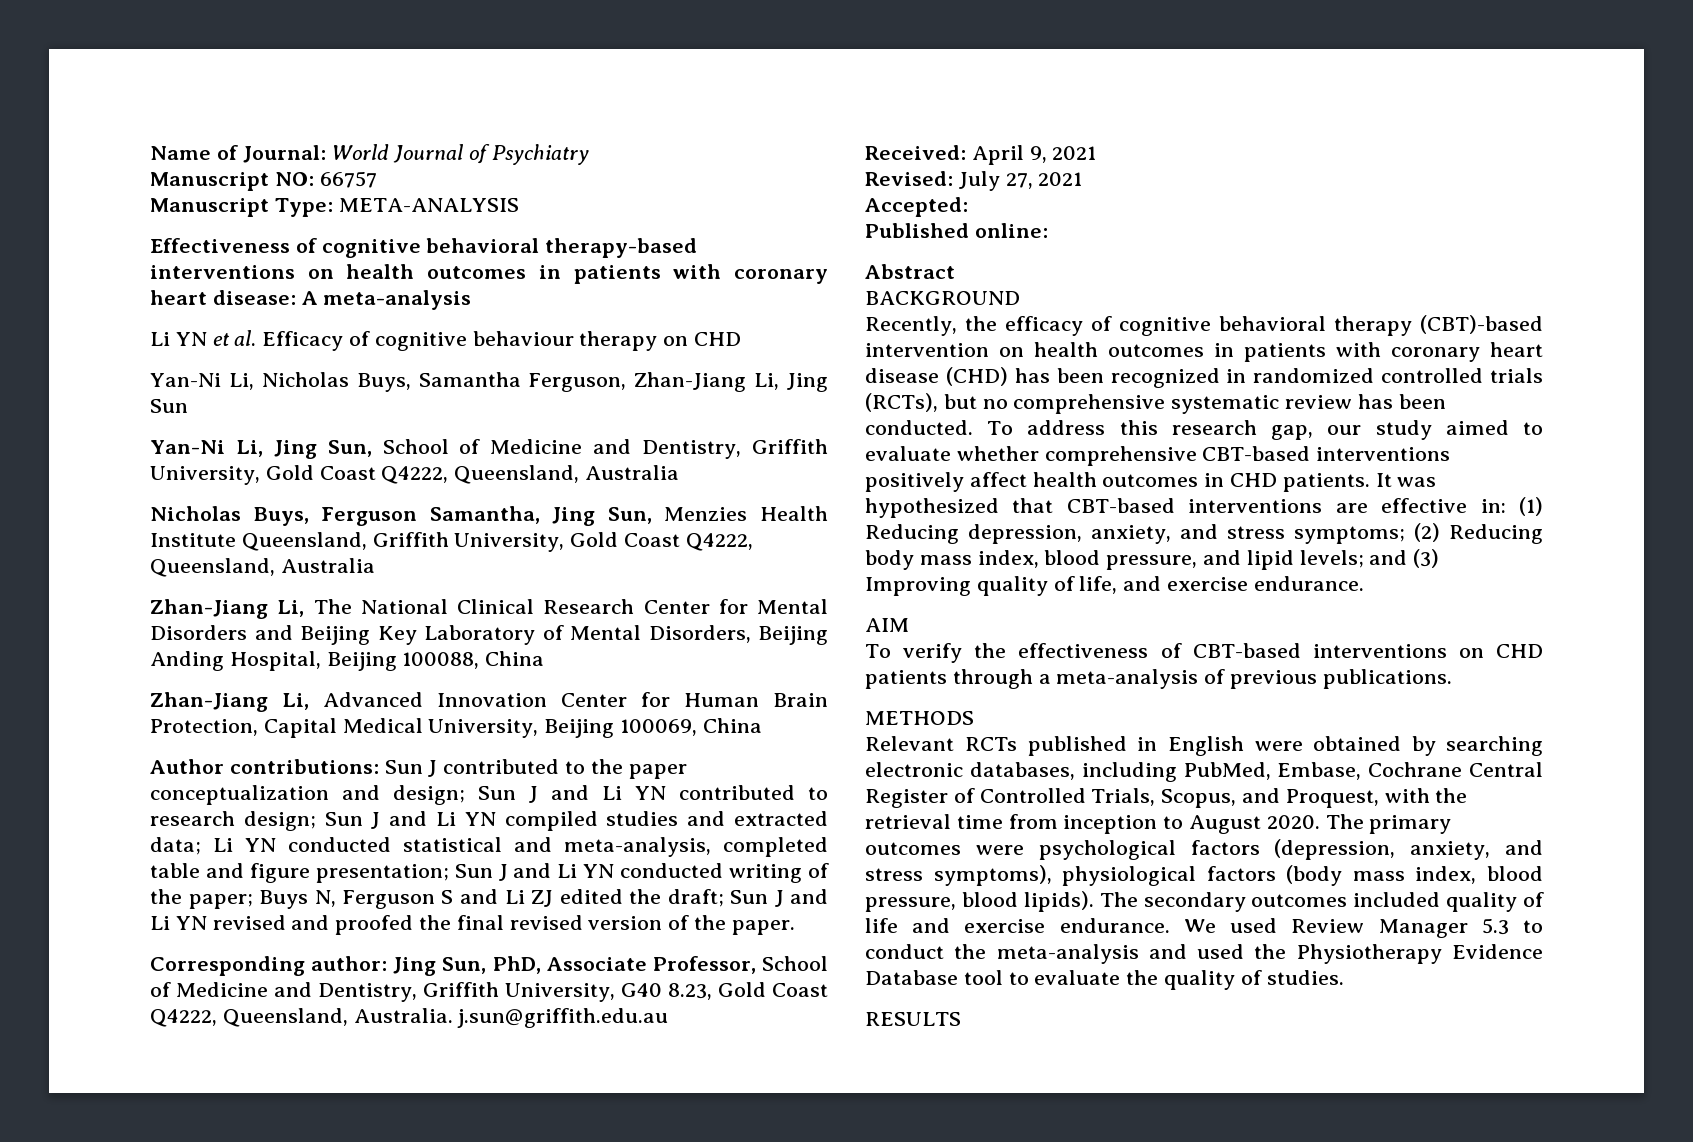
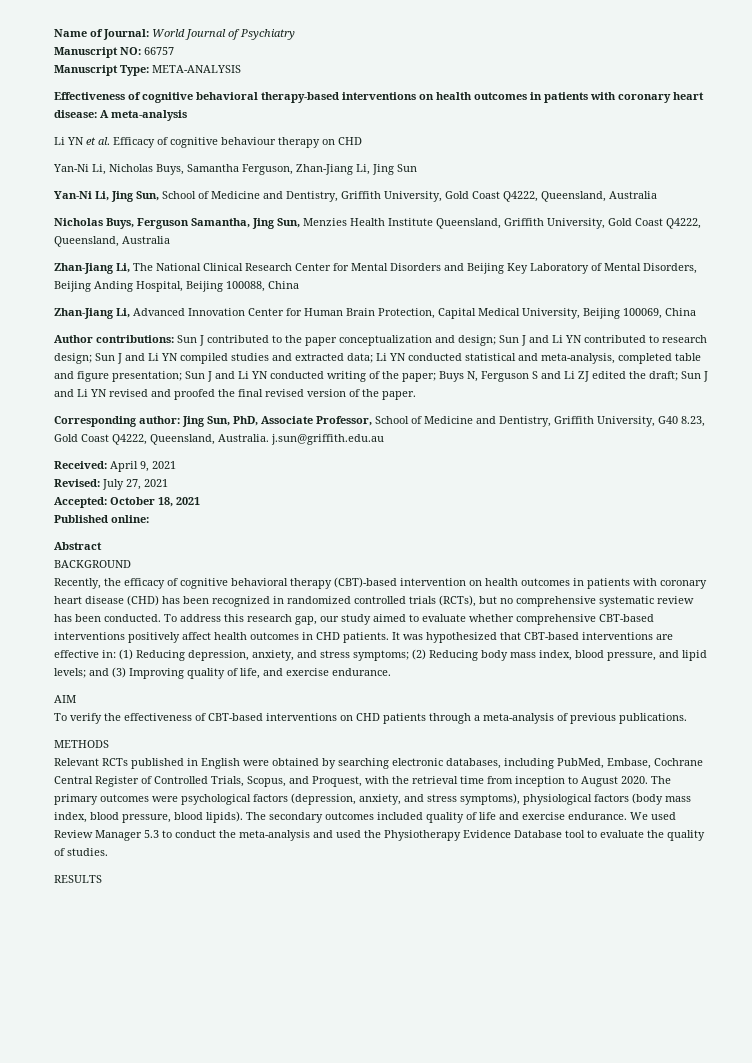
- Accepted:
+ Accepted: October 18, 2021

